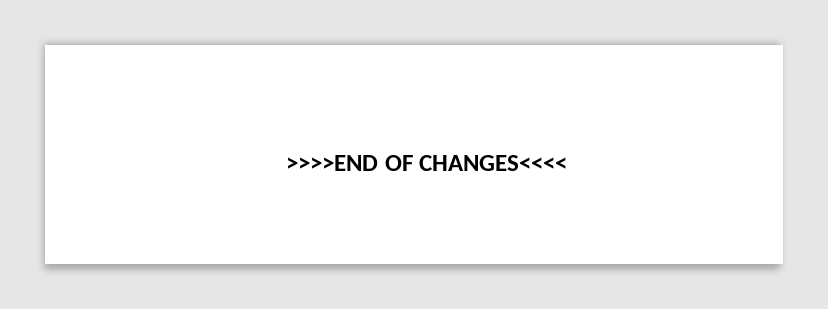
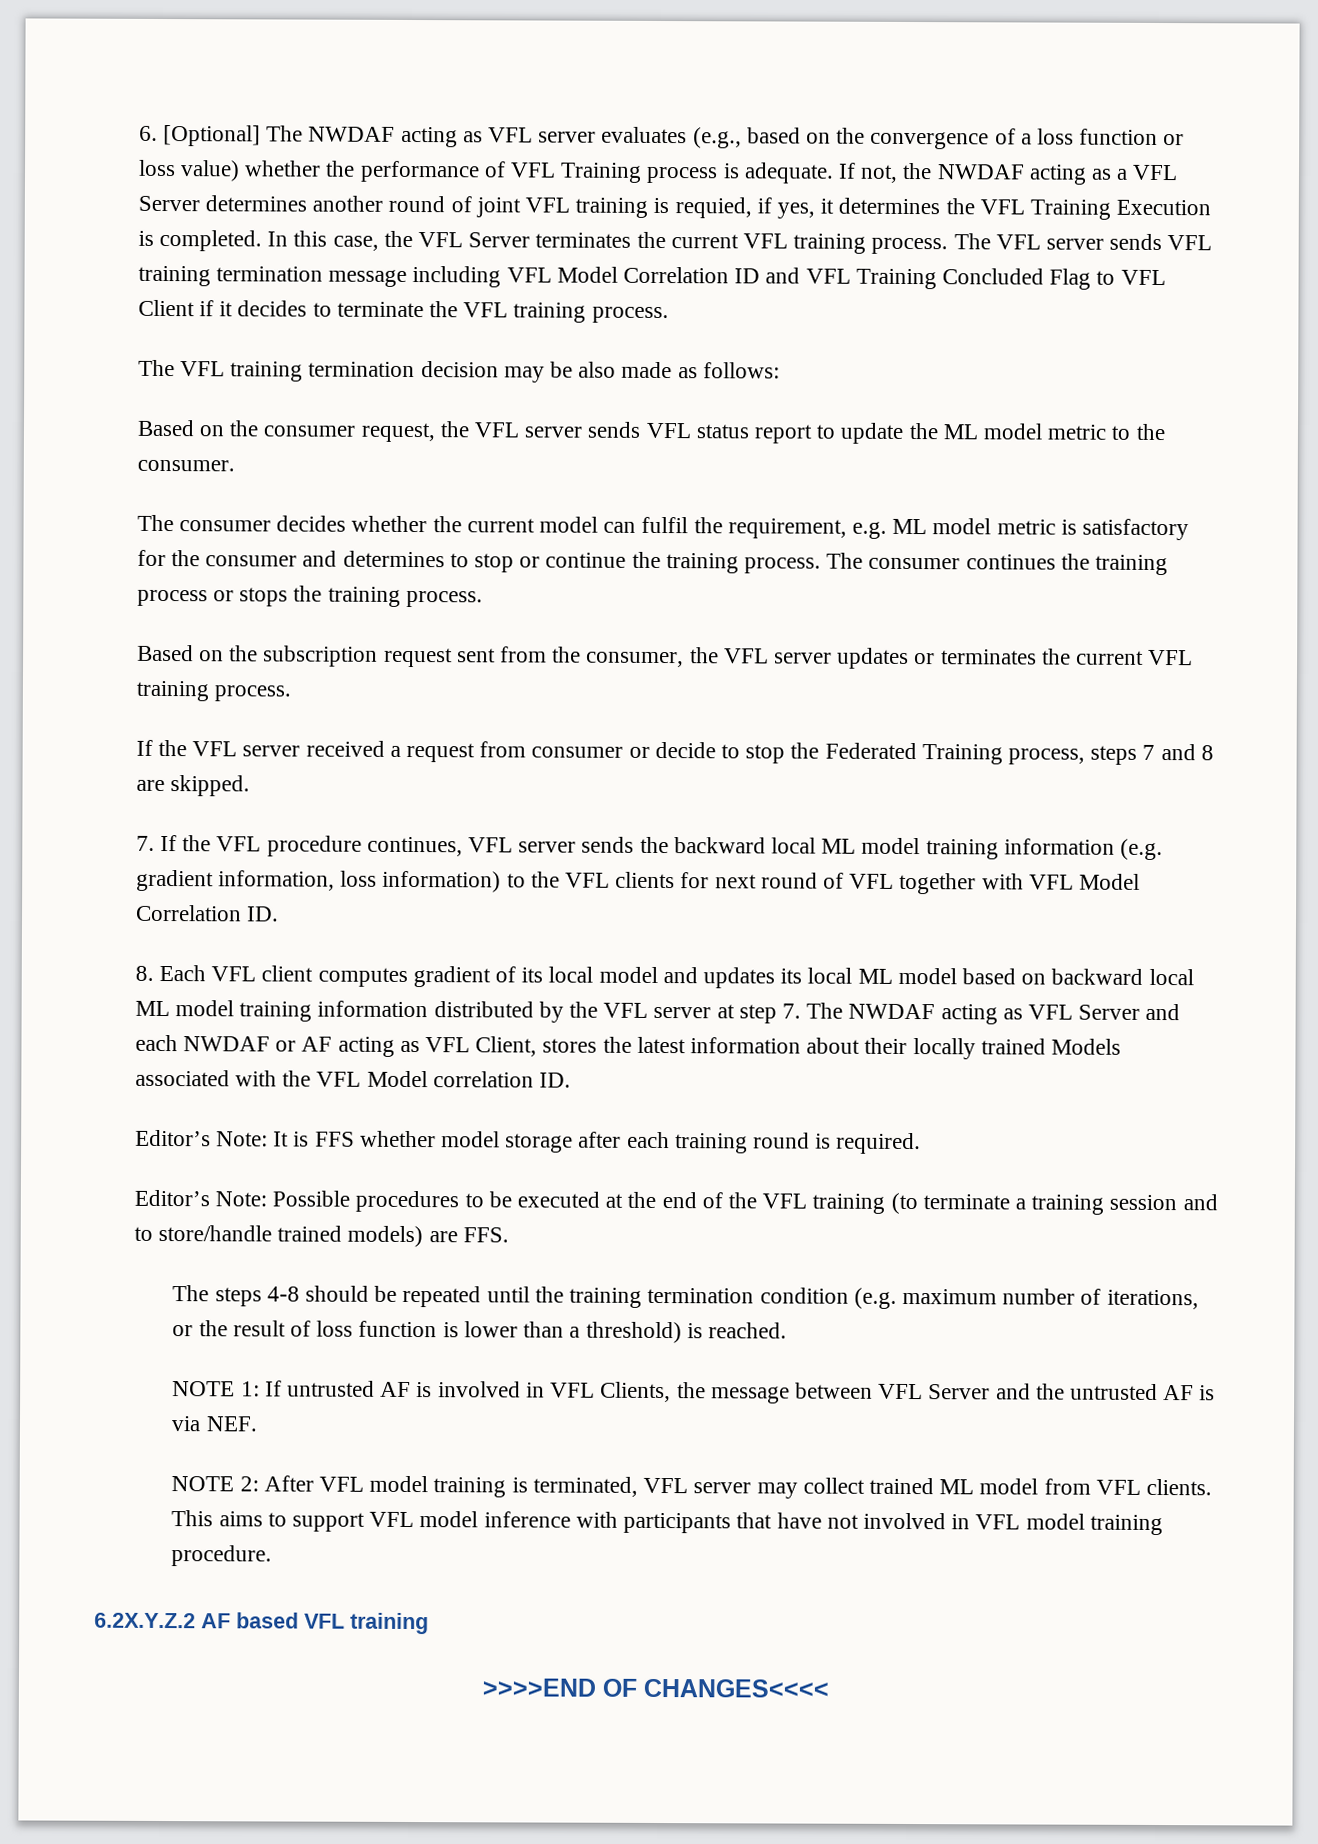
+ 6. [Optional] The NWDAF acting as VFL server evaluates (e.g., based on the convergence of a loss function or loss value) whether the performance of VFL Training process is adequate. If not, the NWDAF acting as a VFL Server determines another round of joint VFL training is requied, if yes, it determines the VFL Training Execution is completed. In this case, the VFL Server terminates the current VFL training process. The VFL server sends VFL training termination message including VFL Model Correlation ID and VFL Training Concluded Flag to VFL Client if it decides to terminate the VFL training process.
+ The VFL training termination decision may be also made as follows:
+ Based on the consumer request, the VFL server sends VFL status report to update the ML model metric to the consumer.
+ The consumer decides whether the current model can fulfil the requirement, e.g. ML model metric is satisfactory for the consumer and determines to stop or continue the training process. The consumer continues the training process or stops the training process.
+ Based on the subscription request sent from the consumer, the VFL server updates or terminates the current VFL training process.
+ If the VFL server received a request from consumer or decide to stop the Federated Training process, steps 7 and 8 are skipped.
+ 7. If the VFL procedure continues, VFL server sends the backward local ML model training information (e.g. gradient information, loss information) to the VFL clients for next round of VFL together with VFL Model Correlation ID.
+ 8. Each VFL client computes gradient of its local model and updates its local ML model based on backward local ML model training information distributed by the VFL server at step 7. The NWDAF acting as VFL Server and each NWDAF or AF acting as VFL Client, stores the latest information about their locally trained Models associated with the VFL Model correlation ID.
+ Editor’s Note: It is FFS whether model storage after each training round is required.
+ Editor’s Note: Possible procedures to be executed at the end of the VFL training (to terminate a training session and to store/handle trained models) are FFS.
+ The steps 4-8 should be repeated until the training termination condition (e.g. maximum number of iterations, or the result of loss function is lower than a threshold) is reached.
+ NOTE 1: If untrusted AF is involved in VFL Clients, the message between VFL Server and the untrusted AF is via NEF.
+ NOTE 2: After VFL model training is terminated, VFL server may collect trained ML model from VFL clients. This aims to support VFL model inference with participants that have not involved in VFL model training procedure.
+ 6.2X.Y.Z.2 AF based VFL training

